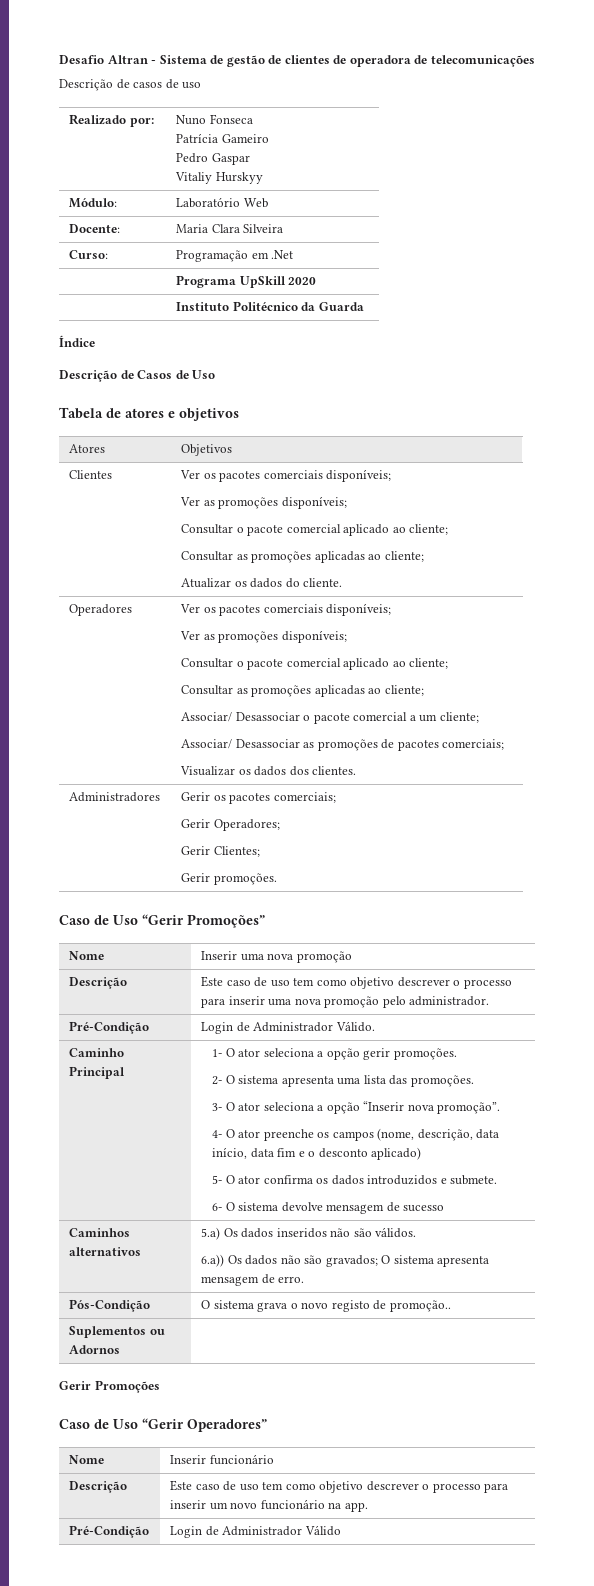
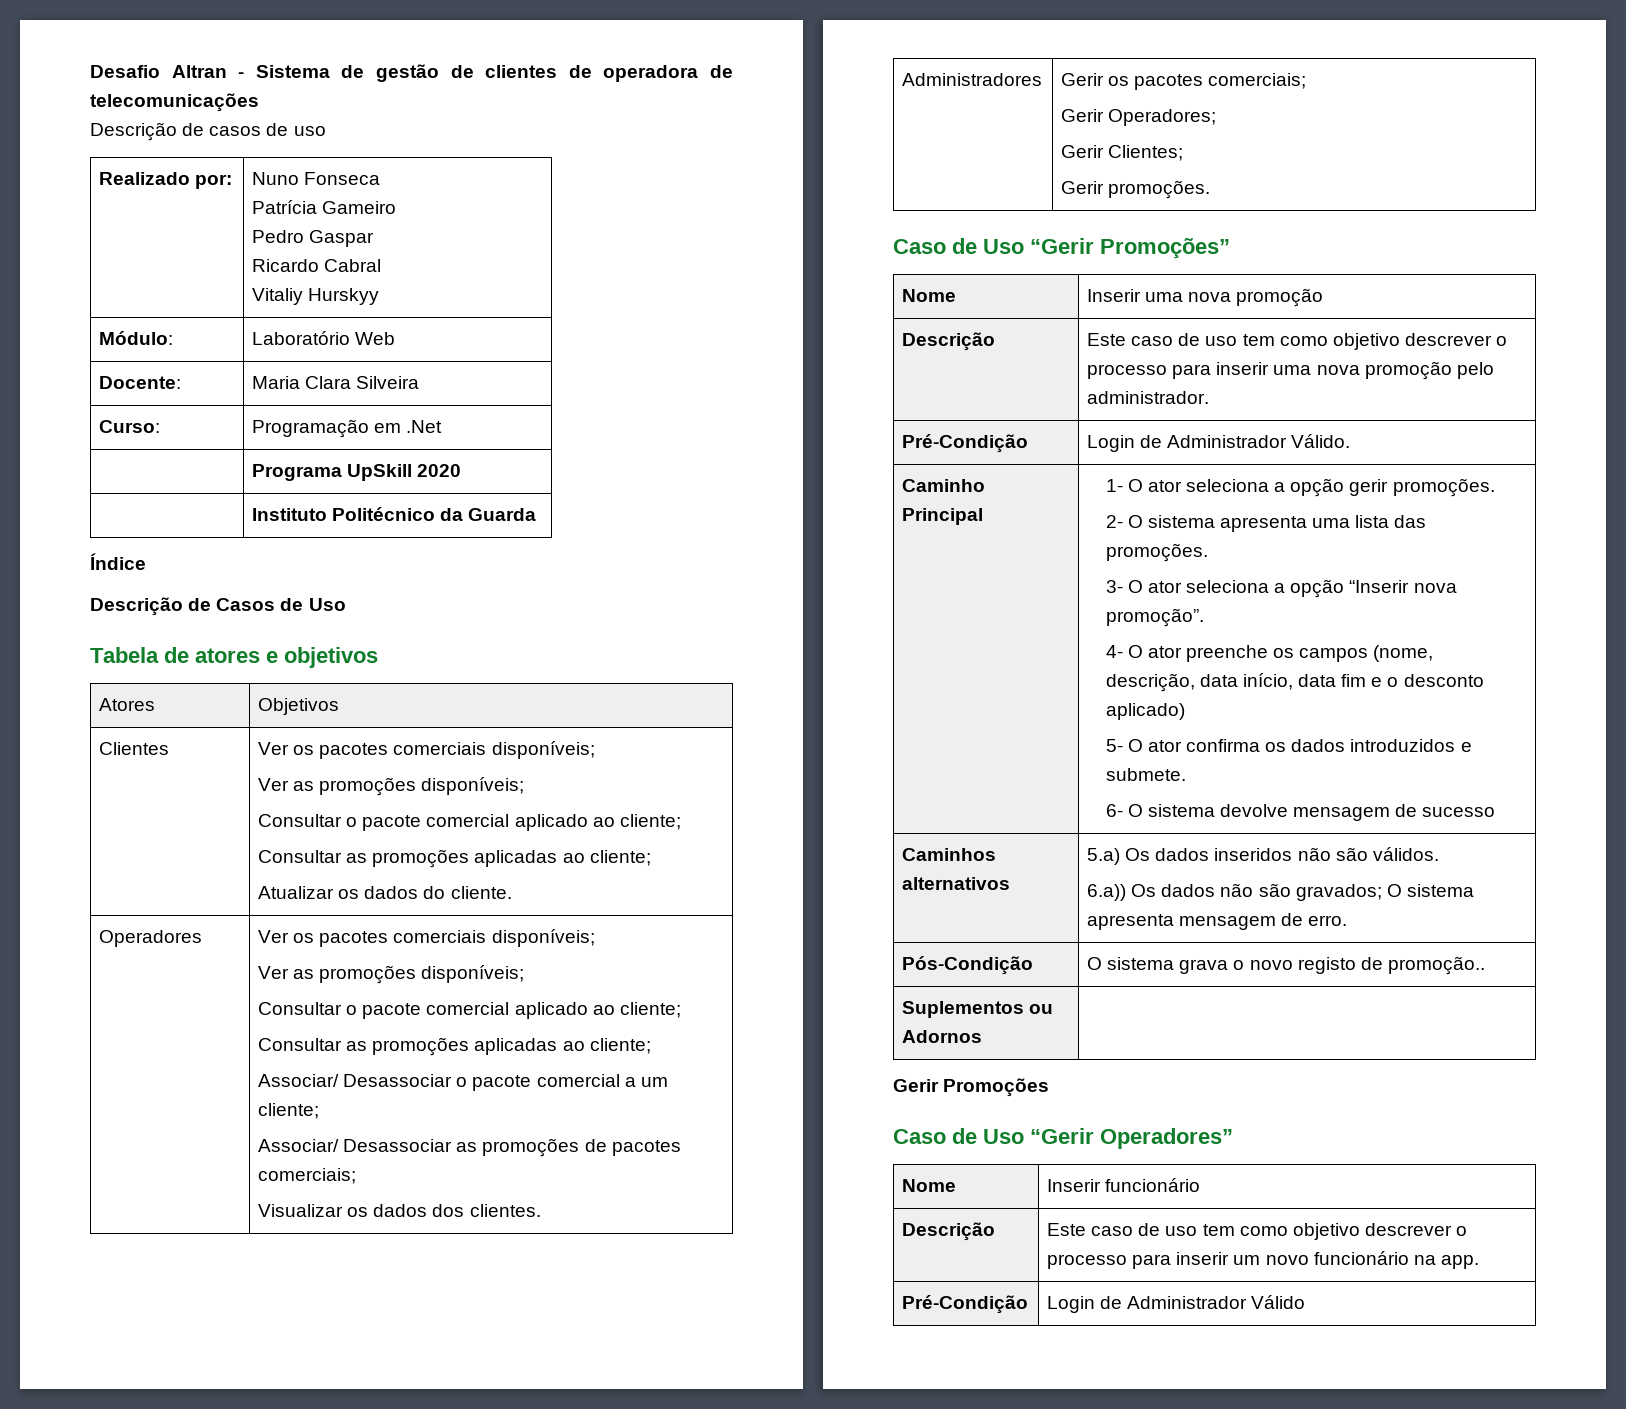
  Realizado por: | Nuno Fonseca
  Patrícia Gameiro
  Pedro Gaspar
+ Ricardo Cabral

